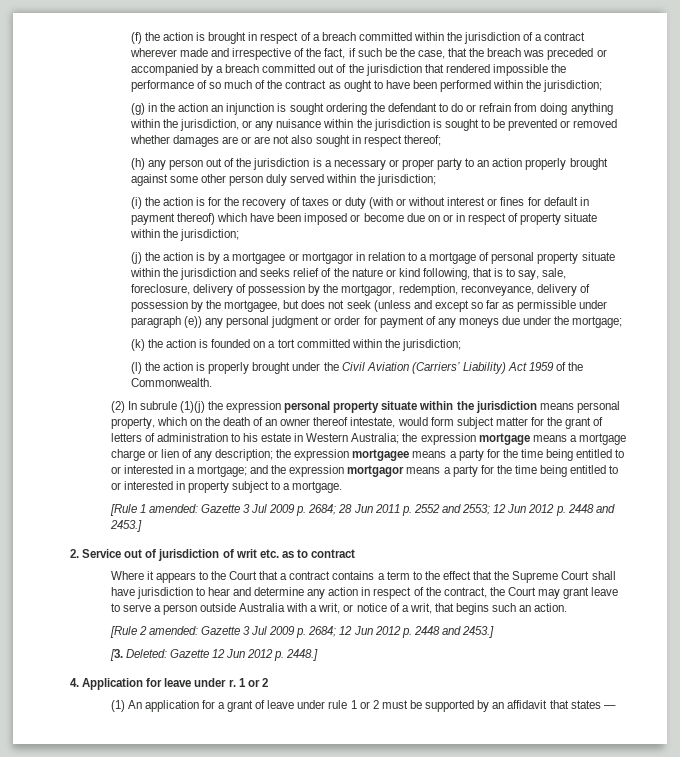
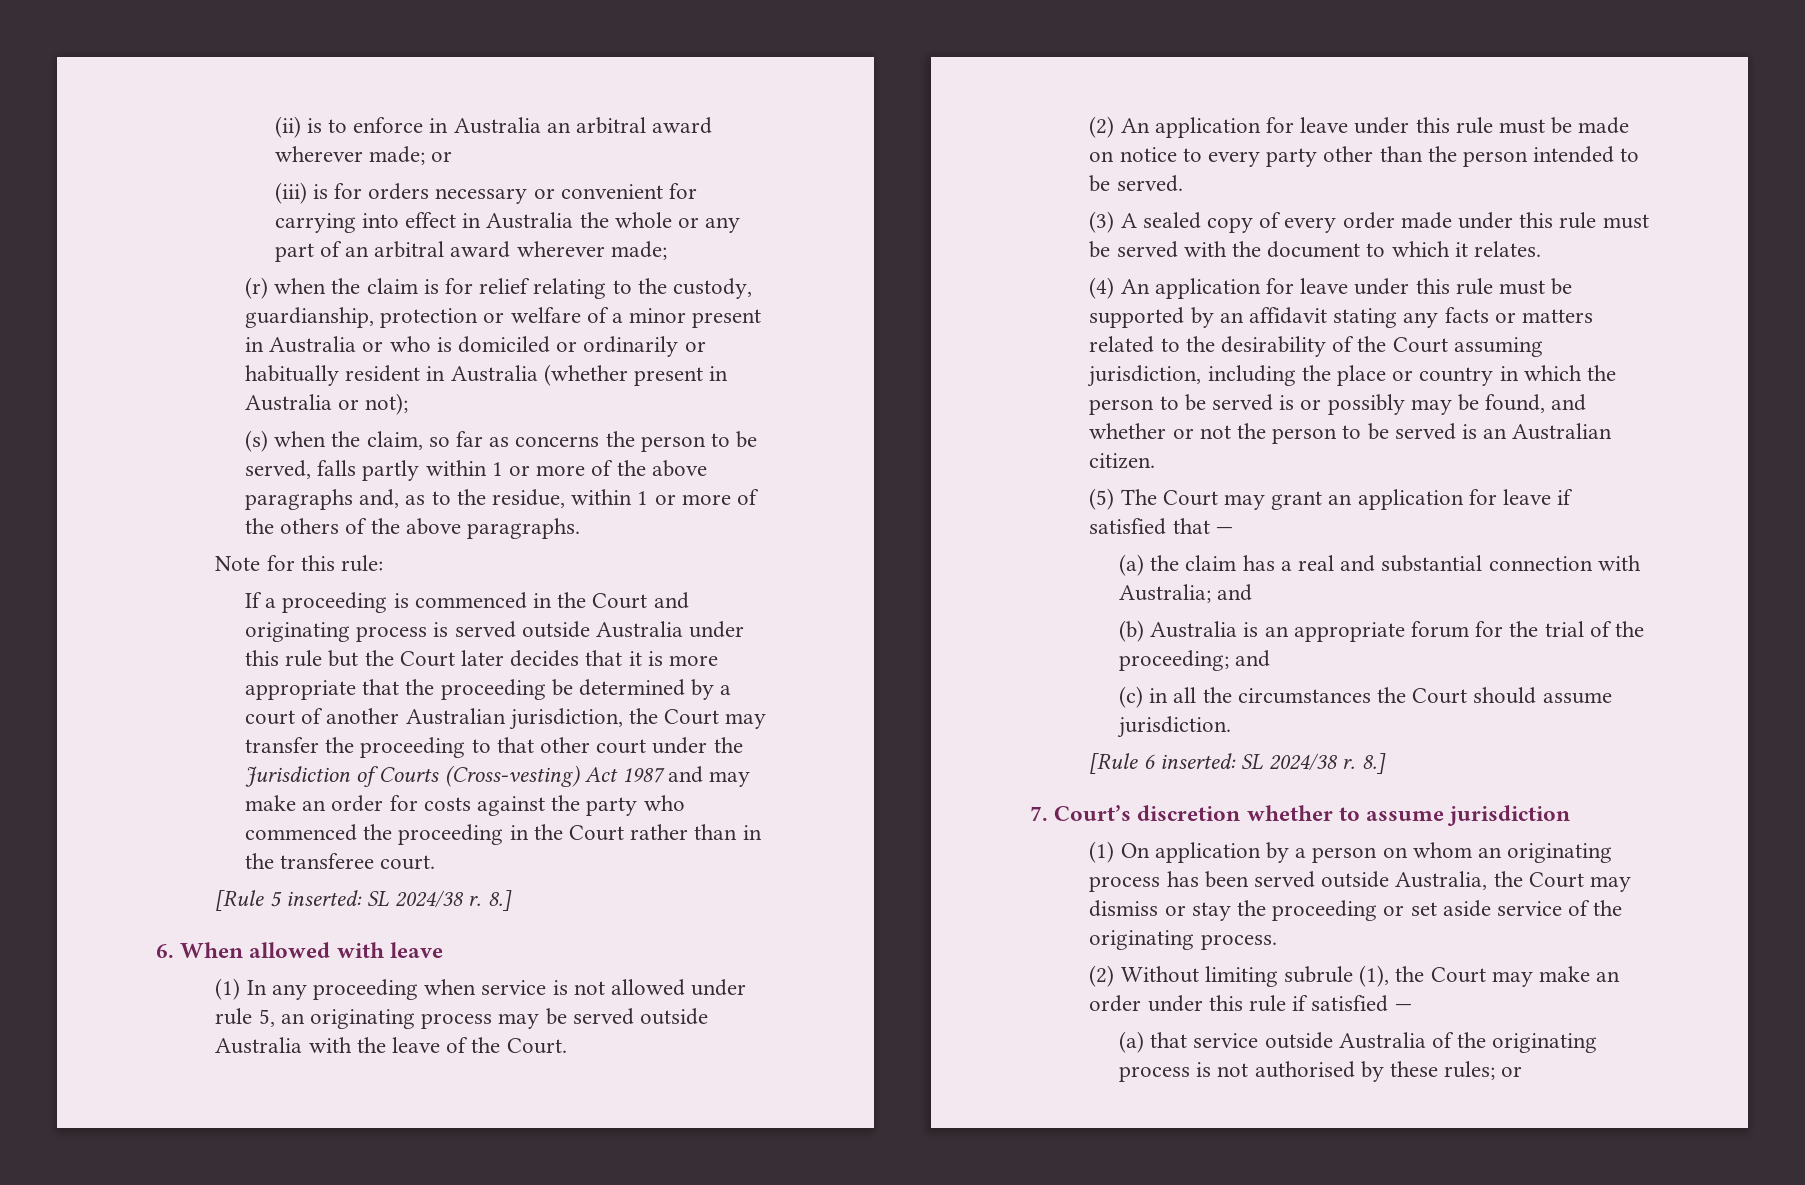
- (f) the action is brought in respect of a breach committed within the jurisdiction of a contract wherever made and irrespective of the fact, if such be the case, that the breach was preceded or accompanied by a breach committed out of the jurisdiction that rendered impossible the performance of so much of the contract as ought to have been performed within the jurisdiction;
- (g) in the action an injunction is sought ordering the defendant to do or refrain from doing anything within the jurisdiction, or any nuisance within the jurisdiction is sought to be prevented or removed whether damages are or are not also sought in respect thereof;
- (h) any person out of the jurisdiction is a necessary or proper party to an action properly brought against some other person duly served within the jurisdiction;
- (i) the action is for the recovery of taxes or duty (with or without interest or fines for default in payment thereof) which have been imposed or become due on or in respect of property situate within the jurisdiction;
- (j) the action is by a mortgagee or mortgagor in relation to a mortgage of personal property situate within the jurisdiction and seeks relief of the nature or kind following, that is to say, sale, foreclosure, delivery of possession by the mortgagor, redemption, reconveyance, delivery of possession by the mortgagee, but does not seek (unless and except so far as permissible under paragraph (e)) any personal judgment or order for payment of any moneys due under the mortgage;
- (k) the action is founded on a tort committed within the jurisdiction;
- (l) the action is properly brought under the Civil Aviation (Carriers’ Liability) Act 1959 of the Commonwealth.
- (2) In subrule (1)(j) the expression personal property situate within the jurisdiction means personal property, which on the death of an owner thereof intestate, would form subject matter for the grant of letters of administration to his estate in Western Australia; the expression mortgage means a mortgage charge or lien of any description; the expression mortgagee means a party for the time being entitled to or interested in a mortgage; and the expression mortgagor means a party for the time being entitled to or interested in property subject to a mortgage.
- [Rule 1 amended: Gazette 3 Jul 2009 p. 2684; 28 Jun 2011 p. 2552 and 2553; 12 Jun 2012 p. 2448 and 2453.]
- 2. Service out of jurisdiction of writ etc. as to contract
- Where it appears to the Court that a contract contains a term to the effect that the Supreme Court shall have jurisdiction to hear and determine any action in respect of the contract, the Court may grant leave to serve a person outside Australia with a writ, or notice of a writ, that begins such an action.
- [Rule 2 amended: Gazette 3 Jul 2009 p. 2684; 12 Jun 2012 p. 2448 and 2453.]
- [3. Deleted: Gazette 12 Jun 2012 p. 2448.]
- 4. Application for leave under r. 1 or 2
- (1) An application for a grant of leave under rule 1 or 2 must be supported by an affidavit that states —
+ (ii) is to enforce in Australia an arbitral award wherever made; or
+ (iii) is for orders necessary or convenient for carrying into effect in Australia the whole or any part of an arbitral award wherever made;
+ (r) when the claim is for relief relating to the custody, guardianship, protection or welfare of a minor present in Australia or who is domiciled or ordinarily or habitually resident in Australia (whether present in Australia or not);
+ (s) when the claim, so far as concerns the person to be served, falls partly within 1 or more of the above paragraphs and, as to the residue, within 1 or more of the others of the above paragraphs.
+ Note for this rule:
+ If a proceeding is commenced in the Court and originating process is served outside Australia under this rule but the Court later decides that it is more appropriate that the proceeding be determined by a court of another Australian jurisdiction, the Court may transfer the proceeding to that other court under the Jurisdiction of Courts (Cross-vesting) Act 1987 and may make an order for costs against the party who commenced the proceeding in the Court rather than in the transferee court.
+ [Rule 5 inserted: SL 2024/38 r. 8.]
+ 6. When allowed with leave
+ (1) In any proceeding when service is not allowed under rule 5, an originating process may be served outside Australia with the leave of the Court.
+ (2) An application for leave under this rule must be made on notice to every party other than the person intended to be served.
+ (3) A sealed copy of every order made under this rule must be served with the document to which it relates.
+ (4) An application for leave under this rule must be supported by an affidavit stating any facts or matters related to the desirability of the Court assuming jurisdiction, including the place or country in which the person to be served is or possibly may be found, and whether or not the person to be served is an Australian citizen.
+ (5) The Court may grant an application for leave if satisfied that —
+ (a) the claim has a real and substantial connection with Australia; and
+ (b) Australia is an appropriate forum for the trial of the proceeding; and
+ (c) in all the circumstances the Court should assume jurisdiction.
+ [Rule 6 inserted: SL 2024/38 r. 8.]
+ 7. Court’s discretion whether to assume jurisdiction
+ (1) On application by a person on whom an originating process has been served outside Australia, the Court may dismiss or stay the proceeding or set aside service of the originating process.
+ (2) Without limiting subrule (1), the Court may make an order under this rule if satisfied —
+ (a) that service outside Australia of the originating process is not authorised by these rules; or

